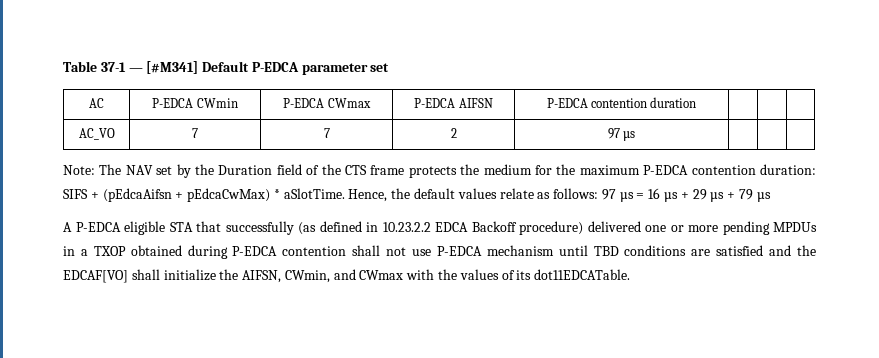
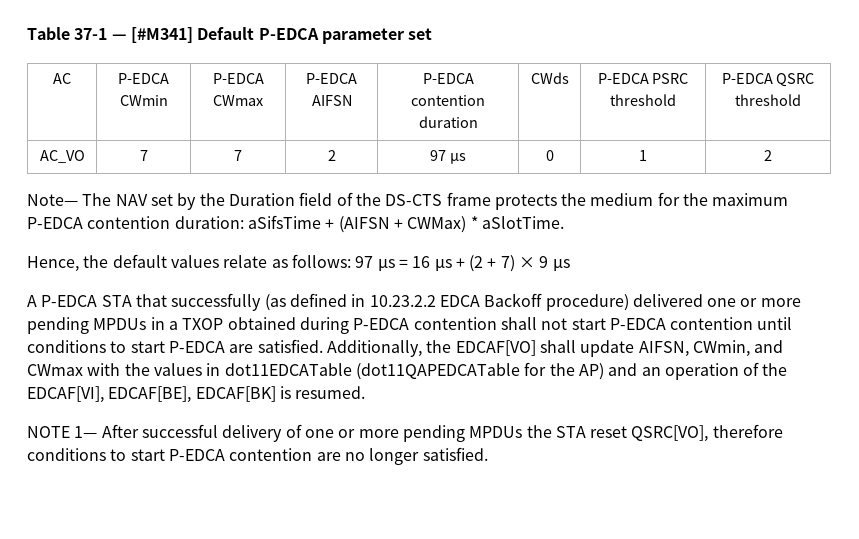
- AC | P-EDCA CWmin | P-EDCA CWmax | P-EDCA AIFSN | P-EDCA contention duration | | |
+ AC | P-EDCA CWmin | P-EDCA CWmax | P-EDCA AIFSN | P-EDCA contention duration | CWds | P-EDCA PSRC threshold | P-EDCA QSRC threshold
- AC_VO | 7 | 7 | 2 | 97 µs | | |
- Note: The NAV set by the Duration field of the CTS frame protects the medium for the maximum P-EDCA contention duration: SIFS + (pEdcaAifsn + pEdcaCwMax) * aSlotTime. Hence, the default values relate as follows: 97 µs = 16 µs + 29 µs + 79 µs
+ AC_VO | 7 | 7 | 2 | 97 µs | 0 | 1 | 2
+ Note— The NAV set by the Duration field of the DS-CTS frame protects the medium for the maximum P-EDCA contention duration: aSifsTime + (AIFSN + CWMax) * aSlotTime.
+ Hence, the default values relate as follows: 97 µs = 16 µs + (2 + 7) × 9 µs
- A P-EDCA eligible STA that successfully (as defined in 10.23.2.2 EDCA Backoff procedure) delivered one or more pending MPDUs in a TXOP obtained during P-EDCA contention shall not use P-EDCA mechanism until TBD conditions are satisfied and the EDCAF[VO] shall initialize the AIFSN, CWmin, and CWmax with the values of its dot11EDCATable.
+ A P-EDCA STA that successfully (as defined in 10.23.2.2 EDCA Backoff procedure) delivered one or more pending MPDUs in a TXOP obtained during P-EDCA contention shall not start P-EDCA contention until conditions to start P-EDCA are satisfied. Additionally, the EDCAF[VO] shall update AIFSN, CWmin, and CWmax with the values in dot11EDCATable (dot11QAPEDCATable for the AP) and an operation of the EDCAF[VI], EDCAF[BE], EDCAF[BK] is resumed.
+ NOTE 1— After successful delivery of one or more pending MPDUs the STA reset QSRC[VO], therefore conditions to start P-EDCA contention are no longer satisfied.

